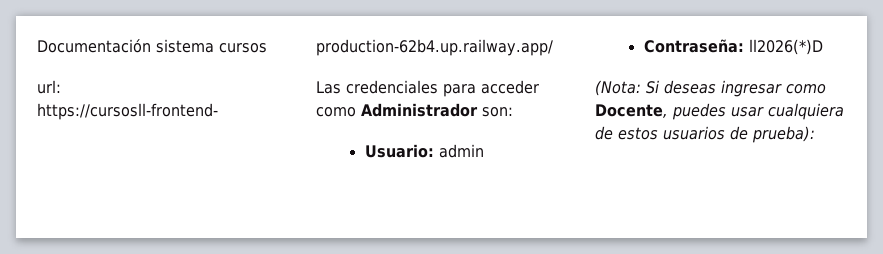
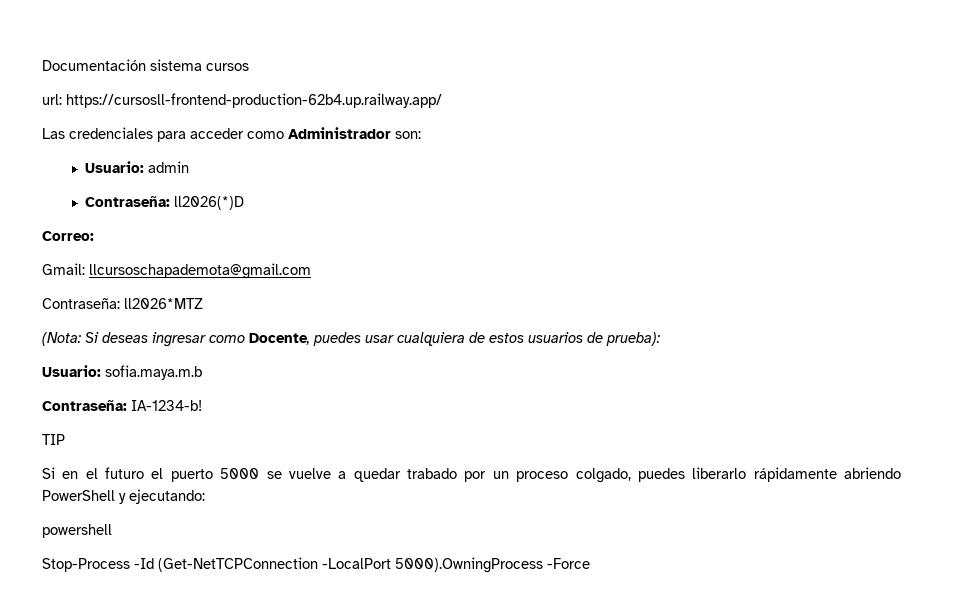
+ Correo:
+ Gmail: llcursoschapademota@gmail.com
+ Contraseña: ll2026*MTZ
+ Usuario: sofia.maya.m.b
+ Contraseña: IA-1234-b!
+ TIP
+ Si en el futuro el puerto 5000 se vuelve a quedar trabado por un proceso colgado, puedes liberarlo rápidamente abriendo PowerShell y ejecutando:
+ powershell
+ Stop-Process -Id (Get-NetTCPConnection -LocalPort 5000).OwningProcess -Force

